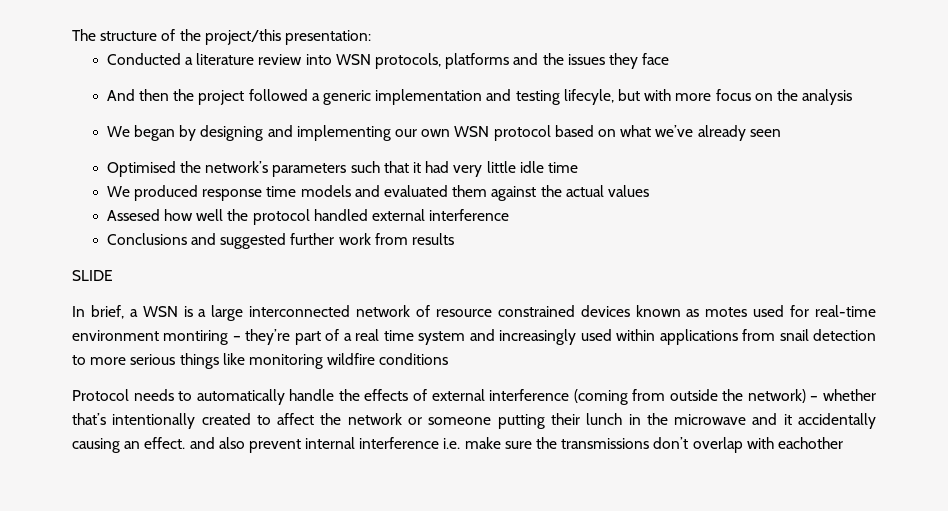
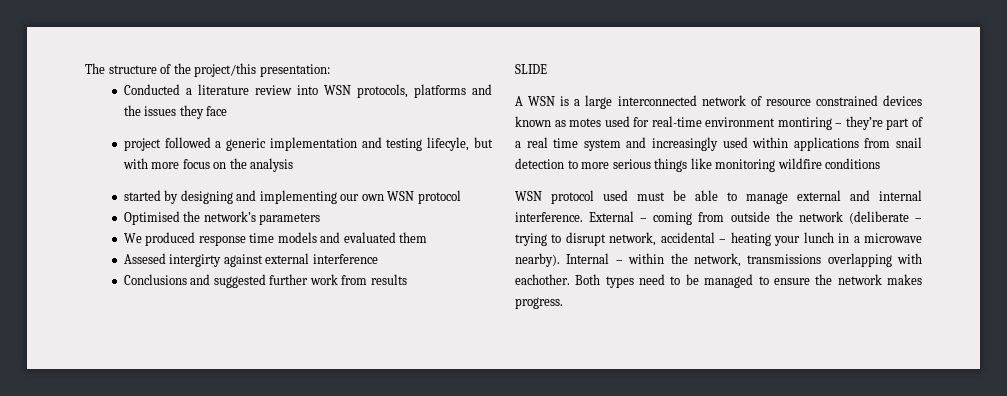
- And then the project followed a generic implementation and testing lifecyle, but with more focus on the analysis
+ project followed a generic implementation and testing lifecyle, but with more focus on the analysis
- We began by designing and implementing our own WSN protocol based on what we’ve already seen
- Optimised the network’s parameters such that it had very little idle time
+ started by designing and implementing our own WSN protocol
+ Optimised the network’s parameters
- We produced response time models and evaluated them against the actual values
- Assesed how well the protocol handled external interference
+ We produced response time models and evaluated them
+ Assesed intergirty against external interference
- In brief, a WSN is a large interconnected network of resource constrained devices known as motes used for real-time environment montiring – they’re part of a real time system and increasingly used within applications from snail detection to more serious things like monitoring wildfire conditions
+ A WSN is a large interconnected network of resource constrained devices known as motes used for real-time environment montiring – they’re part of a real time system and increasingly used within applications from snail detection to more serious things like monitoring wildfire conditions
- Protocol needs to automatically handle the effects of external interference (coming from outside the network) – whether that’s intentionally created to affect the network or someone putting their lunch in the microwave and it accidentally causing an effect. and also prevent internal interference i.e. make sure the transmissions don’t overlap with eachother
+ WSN protocol used must be able to manage external and internal interference. External – coming from outside the network (deliberate – trying to disrupt network, accidental – heating your lunch in a microwave nearby). Internal – within the network, transmissions overlapping with eachother. Both types need to be managed to ensure the network makes progress.

